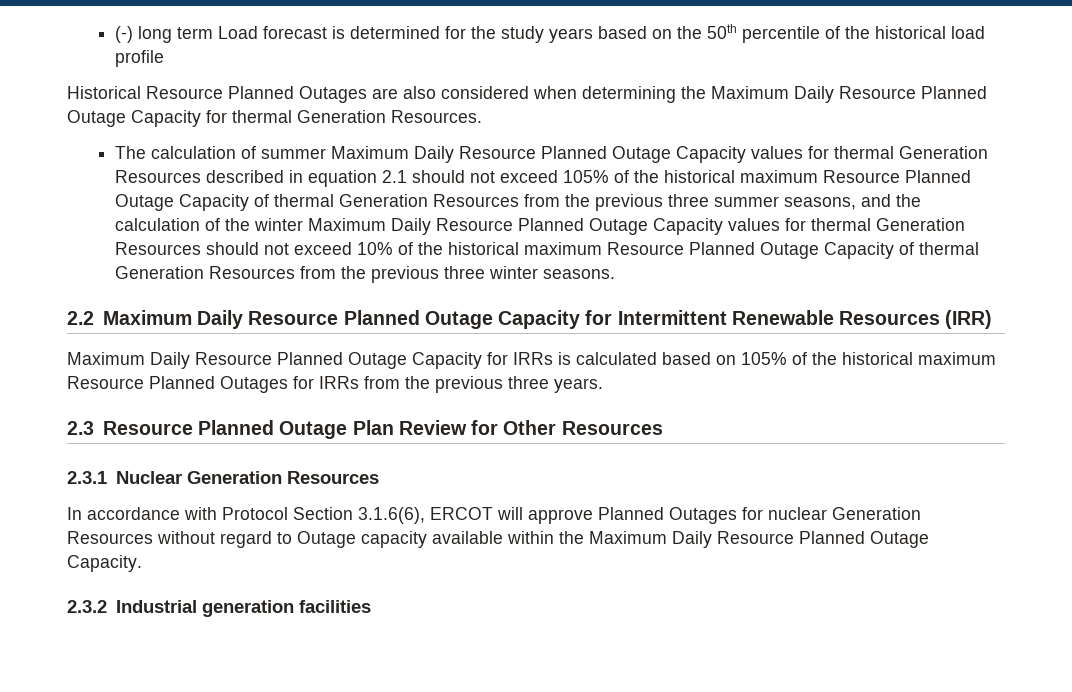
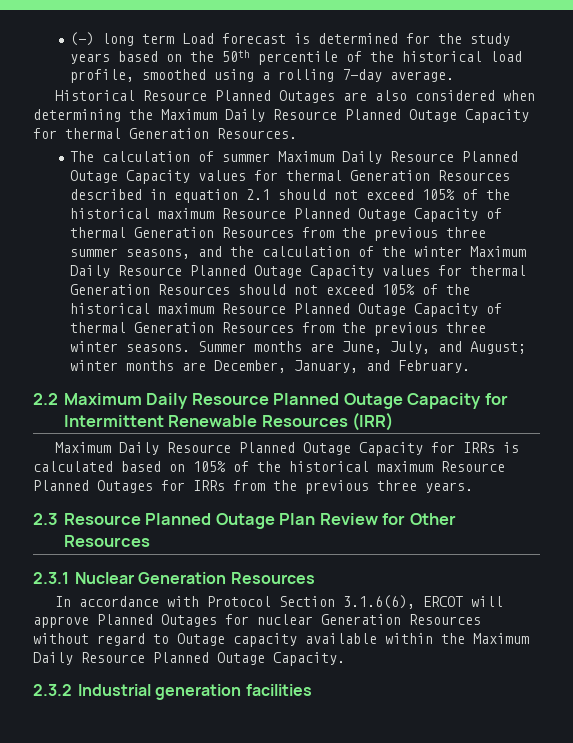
- (-) long term Load forecast is determined for the study years based on the 50th percentile of the historical load profile
+ (-) long term Load forecast is determined for the study years based on the 50th percentile of the historical load profile, smoothed using a rolling 7-day average.
- The calculation of summer Maximum Daily Resource Planned Outage Capacity values for thermal Generation Resources described in equation 2.1 should not exceed 105% of the historical maximum Resource Planned Outage Capacity of thermal Generation Resources from the previous three summer seasons, and the calculation of the winter Maximum Daily Resource Planned Outage Capacity values for thermal Generation Resources should not exceed 10% of the historical maximum Resource Planned Outage Capacity of thermal Generation Resources from the previous three winter seasons.
+ The calculation of summer Maximum Daily Resource Planned Outage Capacity values for thermal Generation Resources described in equation 2.1 should not exceed 105% of the historical maximum Resource Planned Outage Capacity of thermal Generation Resources from the previous three summer seasons, and the calculation of the winter Maximum Daily Resource Planned Outage Capacity values for thermal Generation Resources should not exceed 105% of the historical maximum Resource Planned Outage Capacity of thermal Generation Resources from the previous three winter seasons. Summer months are June, July, and August; winter months are December, January, and February.

